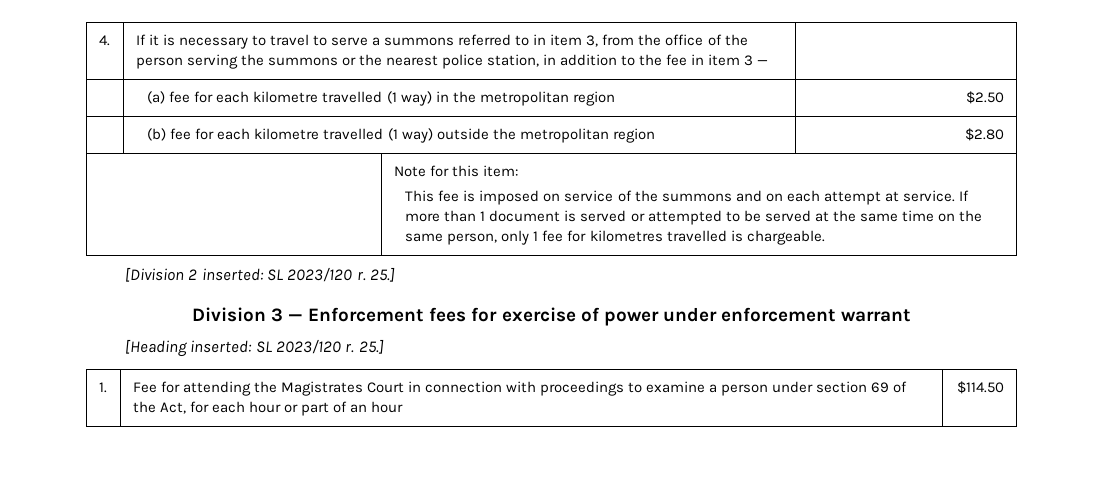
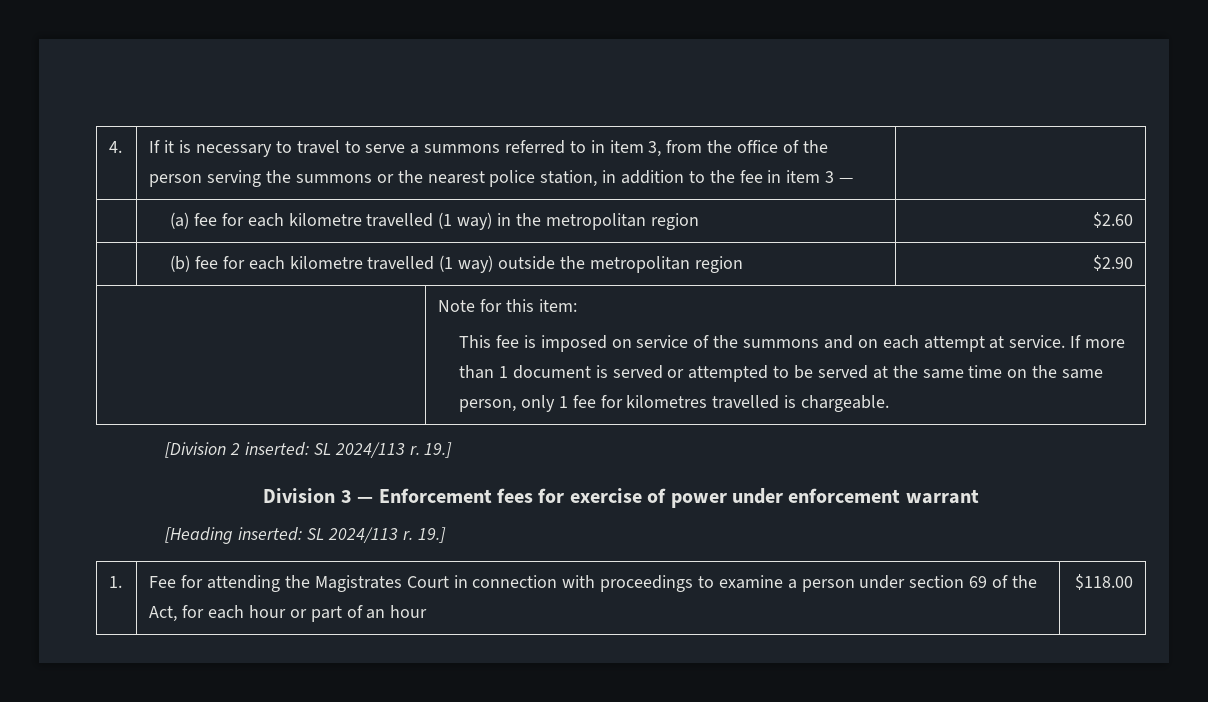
- | (a) fee for each kilometre travelled (1 way) in the metropolitan region | $2.50
+ | (a) fee for each kilometre travelled (1 way) in the metropolitan region | $2.60
- | (b) fee for each kilometre travelled (1 way) outside the metropolitan region | $2.80
+ | (b) fee for each kilometre travelled (1 way) outside the metropolitan region | $2.90
- [Division 2 inserted: SL 2023/120 r. 25.]
+ [Division 2 inserted: SL 2024/113 r. 19.]
- [Heading inserted: SL 2023/120 r. 25.]
+ [Heading inserted: SL 2024/113 r. 19.]
- 1. | Fee for attending the Magistrates Court in connection with proceedings to examine a person under section 69 of the Act, for each hour or part of an hour | $114.50
+ 1. | Fee for attending the Magistrates Court in connection with proceedings to examine a person under section 69 of the Act, for each hour or part of an hour | $118.00

